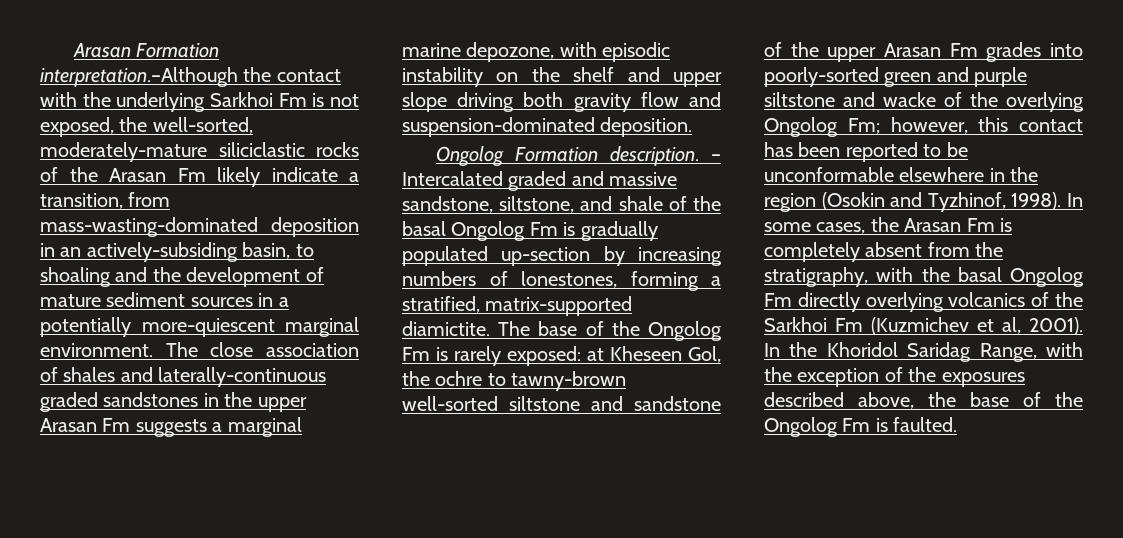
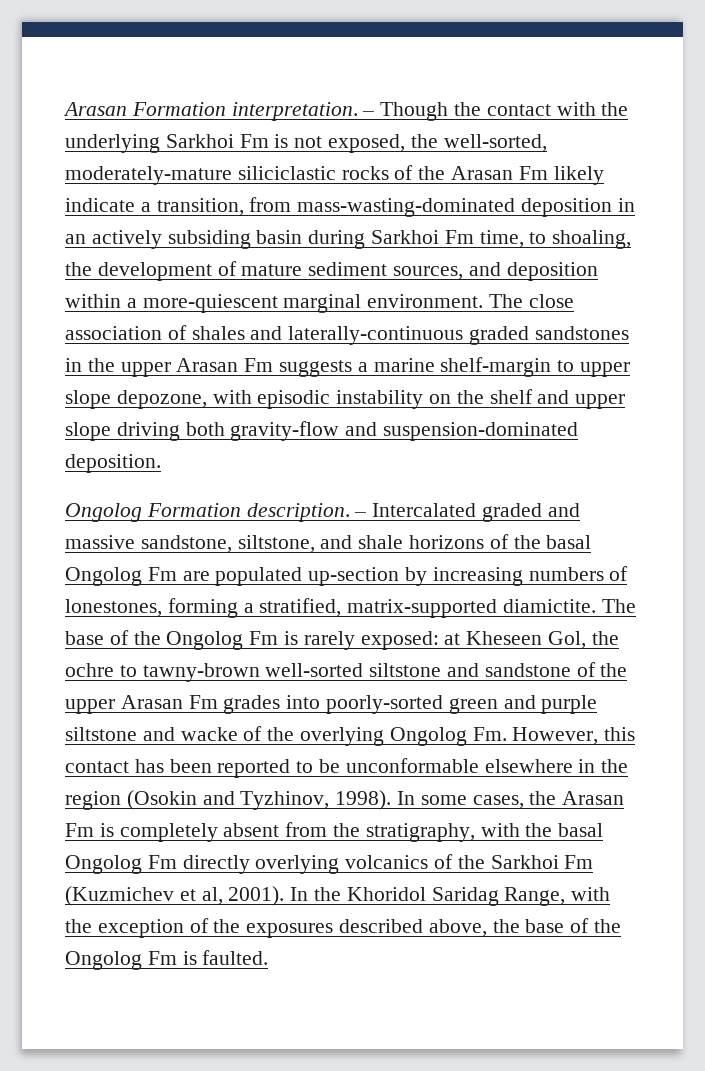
- Arasan Formation interpretation.–Although the contact with the underlying Sarkhoi Fm is not exposed, the well-sorted, moderately-mature siliciclastic rocks of the Arasan Fm likely indicate a transition, from mass-wasting-dominated deposition in an actively-subsiding basin, to shoaling and the development of mature sediment sources in a potentially more-quiescent marginal environment.
+ Arasan Formation interpretation. – Though the contact with the underlying Sarkhoi Fm is not exposed, the well-sorted, moderately-mature siliciclastic rocks of the Arasan Fm likely indicate a transition, from mass-wasting-dominated deposition in an actively subsiding basin during Sarkhoi Fm time, to shoaling, the development of mature sediment sources, and deposition within a more-quiescent marginal environment.
- The close association of shales and laterally-continuous graded sandstones in the upper Arasan Fm suggests a marginal marine depozone, with episodic instability on the shelf and upper slope driving both gravity flow and suspension-dominated deposition.
+ The close association of shales and laterally-continuous graded sandstones in the upper Arasan Fm suggests a marine shelf-margin to upper slope depozone, with episodic instability on the shelf and upper slope driving both gravity-flow and suspension-dominated deposition.
- – Intercalated graded and massive sandstone, siltstone, and shale of the basal Ongolog Fm is gradually populated up-section by increasing numbers of lonestones, forming a stratified, matrix-supported diamictite.
+ – Intercalated graded and massive sandstone, siltstone, and shale horizons of the basal Ongolog Fm are populated up-section by increasing numbers of lonestones, forming a stratified, matrix-supported diamictite.
- The base of the Ongolog Fm is rarely exposed: at Kheseen Gol, the ochre to tawny-brown well-sorted siltstone and sandstone of the upper Arasan Fm grades into poorly-sorted green and purple siltstone and wacke of the overlying Ongolog Fm; however, this contact has been reported to be unconformable elsewhere in the region (Osokin and Tyzhinof, 1998).
+ The base of the Ongolog Fm is rarely exposed: at Kheseen Gol, the ochre to tawny-brown well-sorted siltstone and sandstone of the upper Arasan Fm grades into poorly-sorted green and purple siltstone and wacke of the overlying Ongolog Fm. However, this contact has been reported to be unconformable elsewhere in the region (Osokin and Tyzhinov, 1998).

